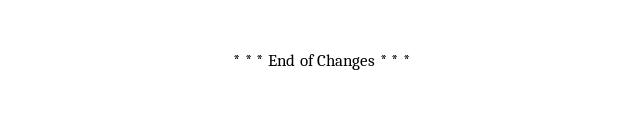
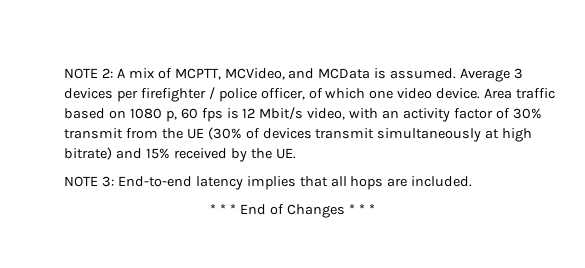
+ NOTE 2: A mix of MCPTT, MCVideo, and MCData is assumed. Average 3 devices per firefighter / police officer, of which one video device. Area traffic based on 1080 p, 60 fps is 12 Mbit/s video, with an activity factor of 30% transmit from the UE (30% of devices transmit simultaneously at high bitrate) and 15% received by the UE.
+ NOTE 3: End-to-end latency implies that all hops are included.

